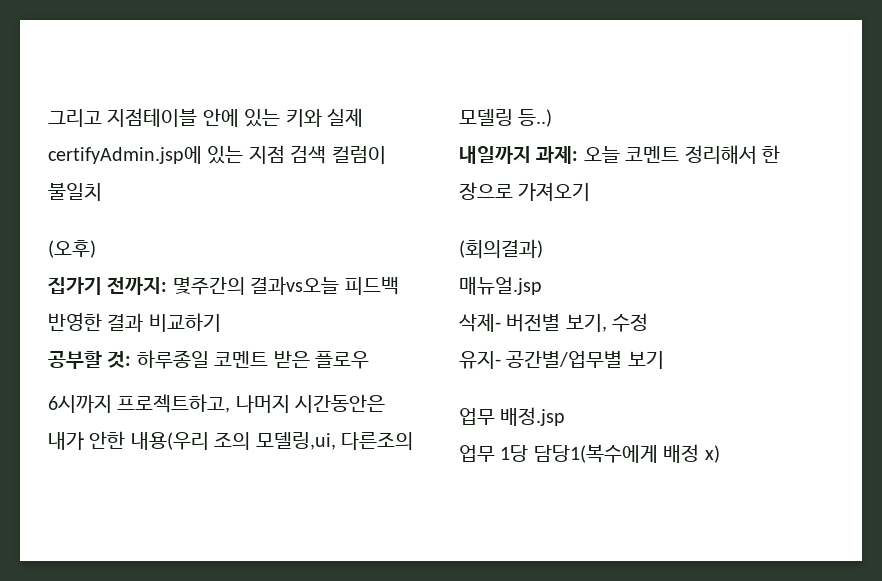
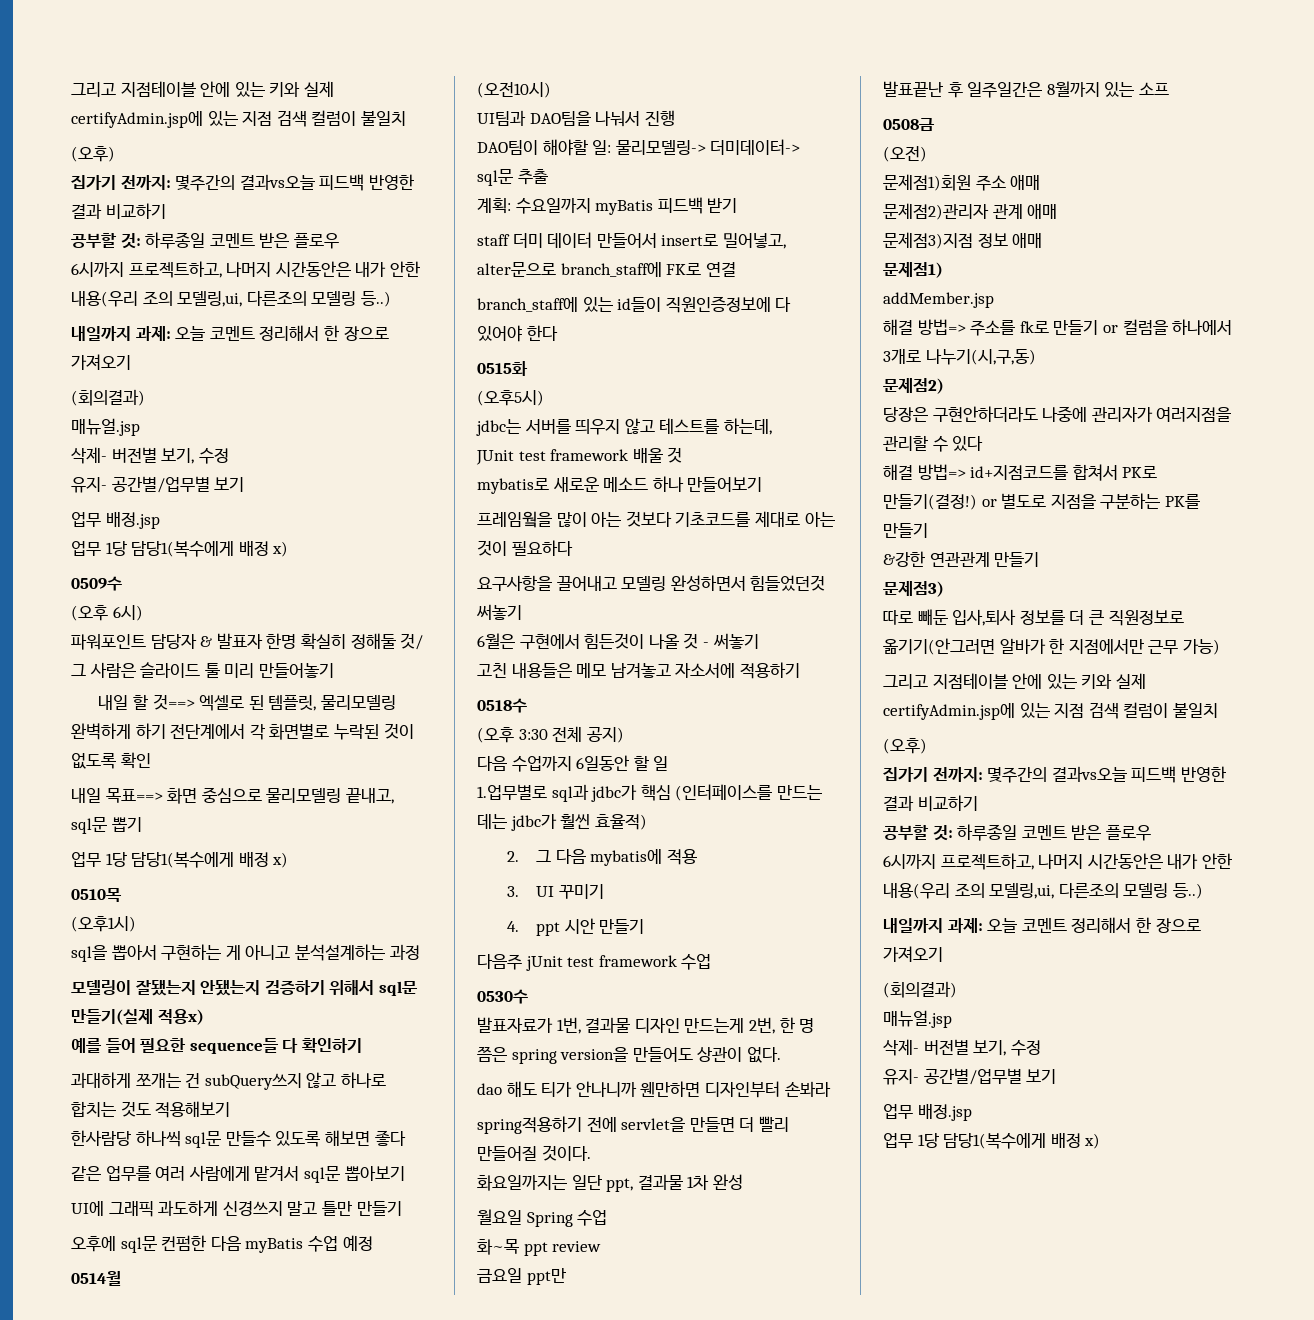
+ 0509수
+ (오후 6시)
+ 파워포인트 담당자 & 발표자 한명 확실히 정해둘 것/ 그 사람은 슬라이드 툴 미리 만들어놓기
+ 내일 할 것==> 엑셀로 된 템플릿, 물리모델링 완벽하게 하기 전단계에서 각 화면별로 누락된 것이 없도록 확인
+ 내일 목표==> 화면 중심으로 물리모델링 끝내고, sql문 뽑기
+ 업무 1당 담당1(복수에게 배정 x)
+ 0510목
+ (오후1시)
+ sql을 뽑아서 구현하는 게 아니고 분석설계하는 과정
+ 모델링이 잘됐는지 안됐는지 검증하기 위해서 sql문 만들기(실제 적용x)
+ 예를 들어 필요한 sequence들 다 확인하기
+ 과대하게 쪼개는 건 subQuery쓰지 않고 하나로 합치는 것도 적용해보기
+ 한사람당 하나씩 sql문 만들수 있도록 해보면 좋다
+ 같은 업무를 여러 사람에게 맡겨서 sql문 뽑아보기
+ UI에 그래픽 과도하게 신경쓰지 말고 틀만 만들기
+ 오후에 sql문 컨펌한 다음 myBatis 수업 예정
+ 0514월
+ (오전10시)
+ UI팀과 DAO팀을 나눠서 진행
+ DAO팀이 해야할 일: 물리모델링-> 더미데이터-> sql문 추출
+ 계획: 수요일까지 myBatis 피드백 받기
+ staff 더미 데이터 만들어서 insert로 밀어넣고, alter문으로 branch_staff에 FK로 연결
+ branch_staff에 있는 id들이 직원인증정보에 다 있어야 한다
+ 0515화
+ (오후5시)
+ jdbc는 서버를 띄우지 않고 테스트를 하는데,
+ JUnit test framework 배울 것
+ mybatis로 새로운 메소드 하나 만들어보기
+ 프레임웤을 많이 아는 것보다 기초코드를 제대로 아는 것이 필요하다
+ 요구사항을 끌어내고 모델링 완성하면서 힘들었던것 써놓기
+ 6월은 구현에서 힘든것이 나올 것 - 써놓기
+ 고친 내용들은 메모 남겨놓고 자소서에 적용하기
+ 0518수
+ (오후 3:30 전체 공지)
+ 다음 수업까지 6일동안 할 일
+ 1.업무별로 sql과 jdbc가 핵심 (인터페이스를 만드는 데는 jdbc가 훨씬 효율적)
+ 2. 그 다음 mybatis에 적용
+ 3. UI 꾸미기
+ 4. ppt 시안 만들기
+ 다음주 jUnit test framework 수업
+ 0530수
+ 발표자료가 1번, 결과물 디자인 만드는게 2번, 한 명 쯤은 spring version을 만들어도 상관이 없다.
+ dao 해도 티가 안나니까 웬만하면 디자인부터 손봐라
+ spring적용하기 전에 servlet을 만들면 더 빨리 만들어질 것이다.
+ 화요일까지는 일단 ppt, 결과물 1차 완성
+ 월요일 Spring 수업
+ 화~목 ppt review
+ 금요일 ppt만
+ 발표끝난 후 일주일간은 8월까지 있는 소프
+ 0508금
+ (오전)
+ 문제점1)회원 주소 애매
+ 문제점2)관리자 관계 애매
+ 문제점3)지점 정보 애매
+ 문제점1)
+ addMember.jsp
+ 해결 방법=> 주소를 fk로 만들기 or 컬럼을 하나에서 3개로 나누기(시,구,동)
+ 문제점2)
+ 당장은 구현안하더라도 나중에 관리자가 여러지점을 관리할 수 있다
+ 해결 방법=> id+지점코드를 합쳐서 PK로 만들기(결정!) or 별도로 지점을 구분하는 PK를 만들기
+ &강한 연관관계 만들기
+ 문제점3)
+ 따로 빼둔 입사,퇴사 정보를 더 큰 직원정보로 옮기기(안그러면 알바가 한 지점에서만 근무 가능)
+ 그리고 지점테이블 안에 있는 키와 실제 certifyAdmin.jsp에 있는 지점 검색 컬럼이 불일치
+ (오후)
+ 집가기 전까지: 몇주간의 결과vs오늘 피드백 반영한 결과 비교하기
+ 공부할 것: 하루종일 코멘트 받은 플로우
+ 6시까지 프로젝트하고, 나머지 시간동안은 내가 안한 내용(우리 조의 모델링,ui, 다른조의 모델링 등..)
+ 내일까지 과제: 오늘 코멘트 정리해서 한 장으로 가져오기
+ (회의결과)
+ 매뉴얼.jsp
+ 삭제- 버전별 보기, 수정
+ 유지- 공간별/업무별 보기
+ 업무 배정.jsp
+ 업무 1당 담당1(복수에게 배정 x)

